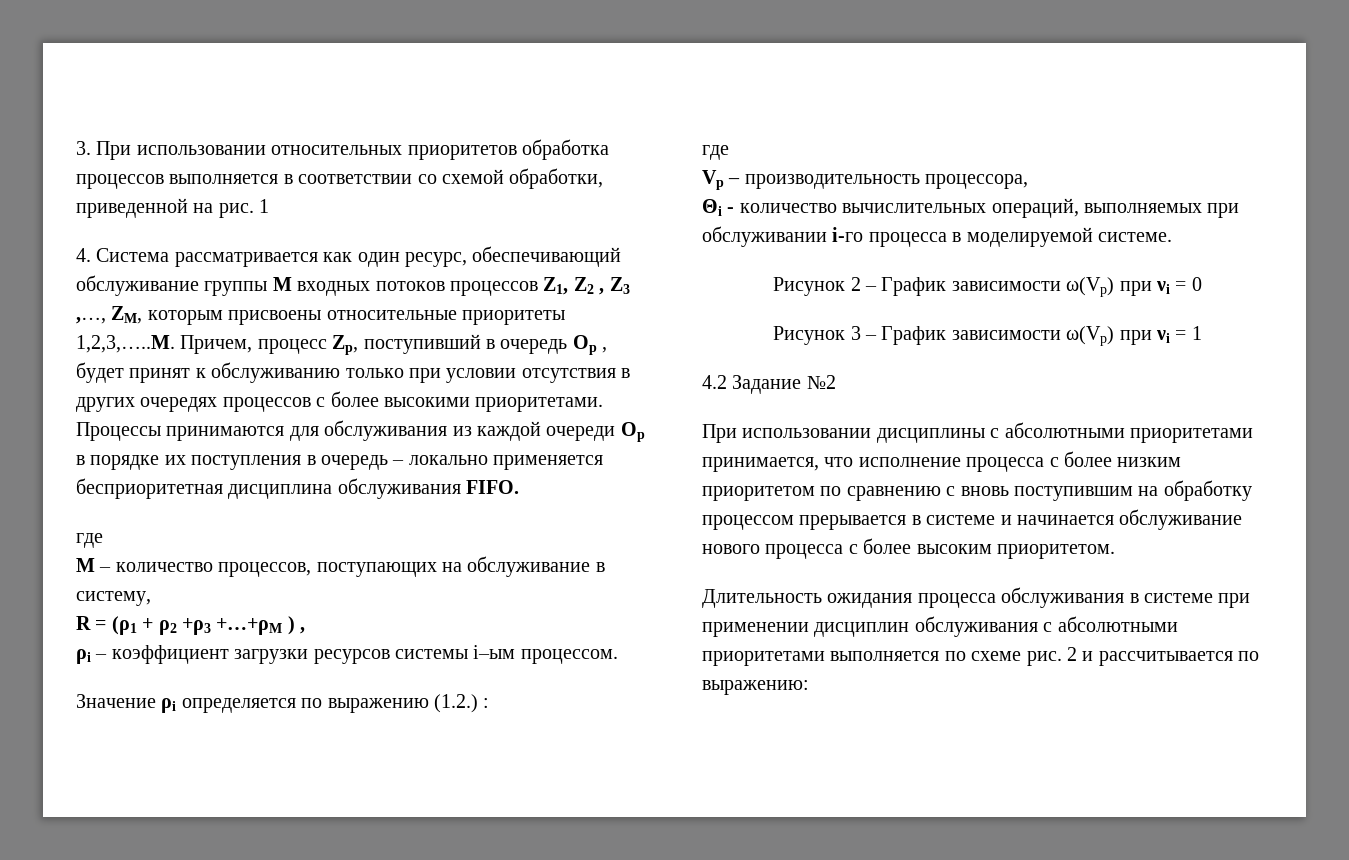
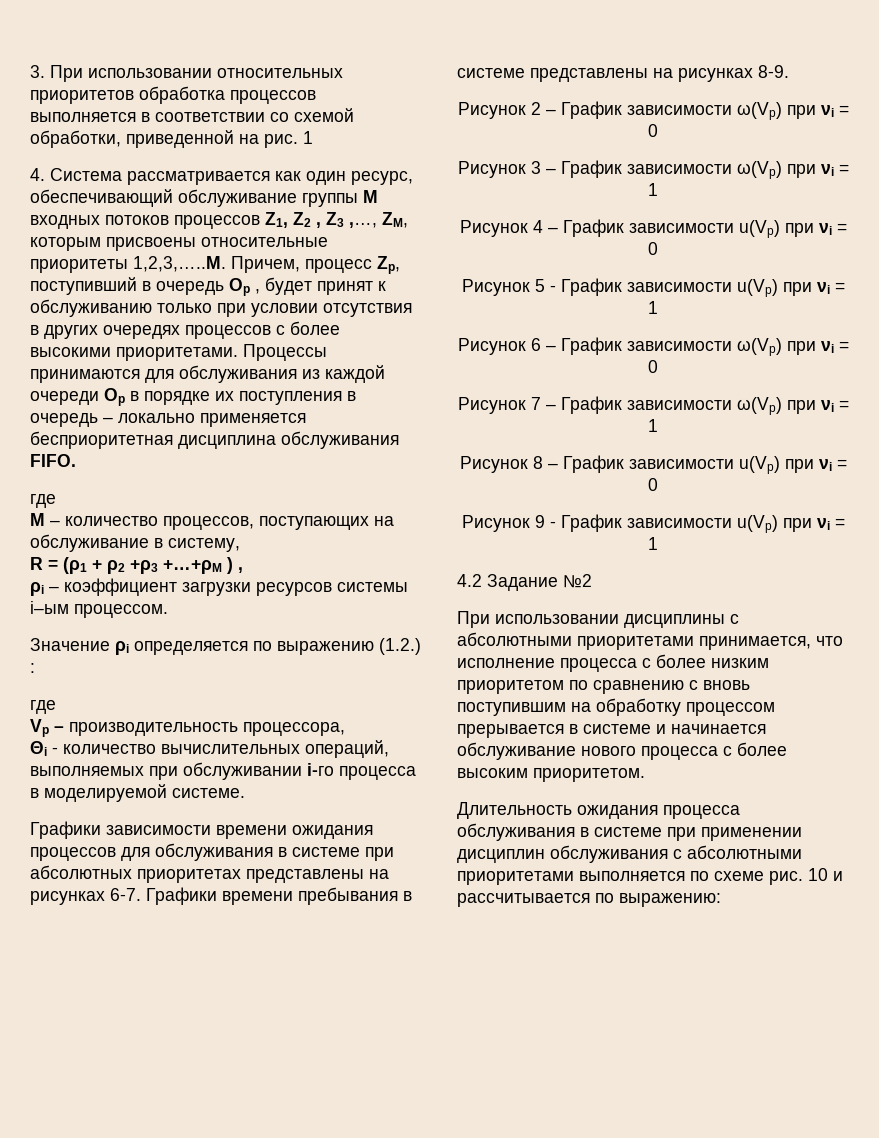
+ Графики зависимости времени ожидания процессов для обслуживания в системе при абсолютных приоритетах представлены на рисунках 6-7. Графики времени пребывания в системе представлены на рисунках 8-9.
+ Рисунок 4 – График зависимости u(Vp) при νi = 0
+ Рисунок 5 - График зависимости u(Vp) при νi = 1
+ Рисунок 6 – График зависимости ω(Vp) при νi = 0
+ Рисунок 7 – График зависимости ω(Vp) при νi = 1
+ Рисунок 8 – График зависимости u(Vp) при νi = 0
+ Рисунок 9 - График зависимости u(Vp) при νi = 1
- 2 и рассчитывается по выражению:
+ 10 и рассчитывается по выражению:

